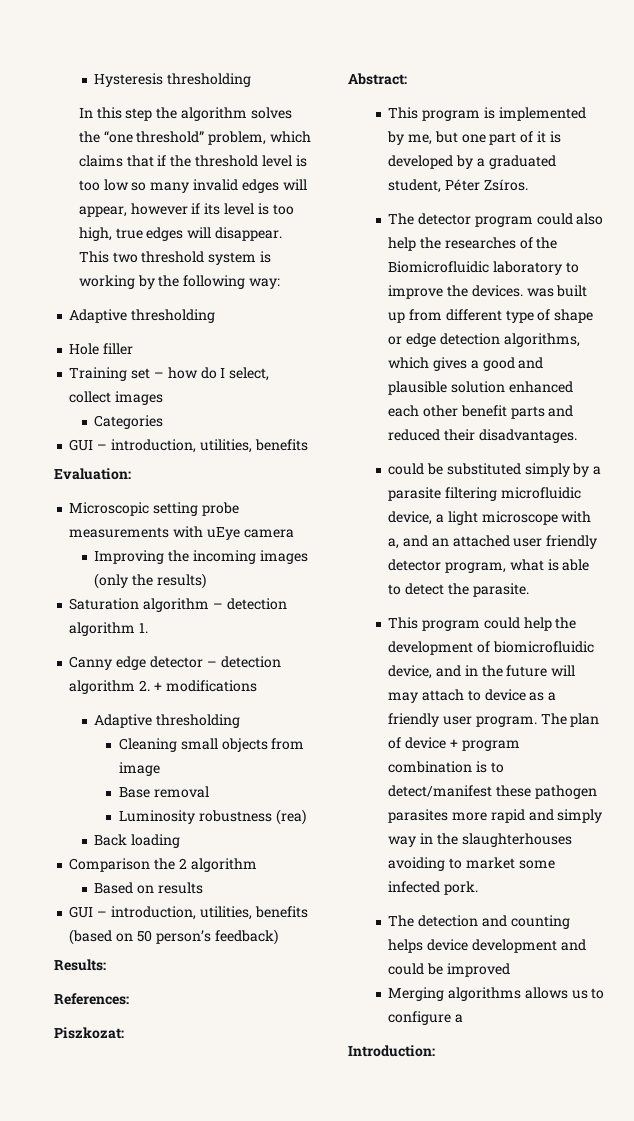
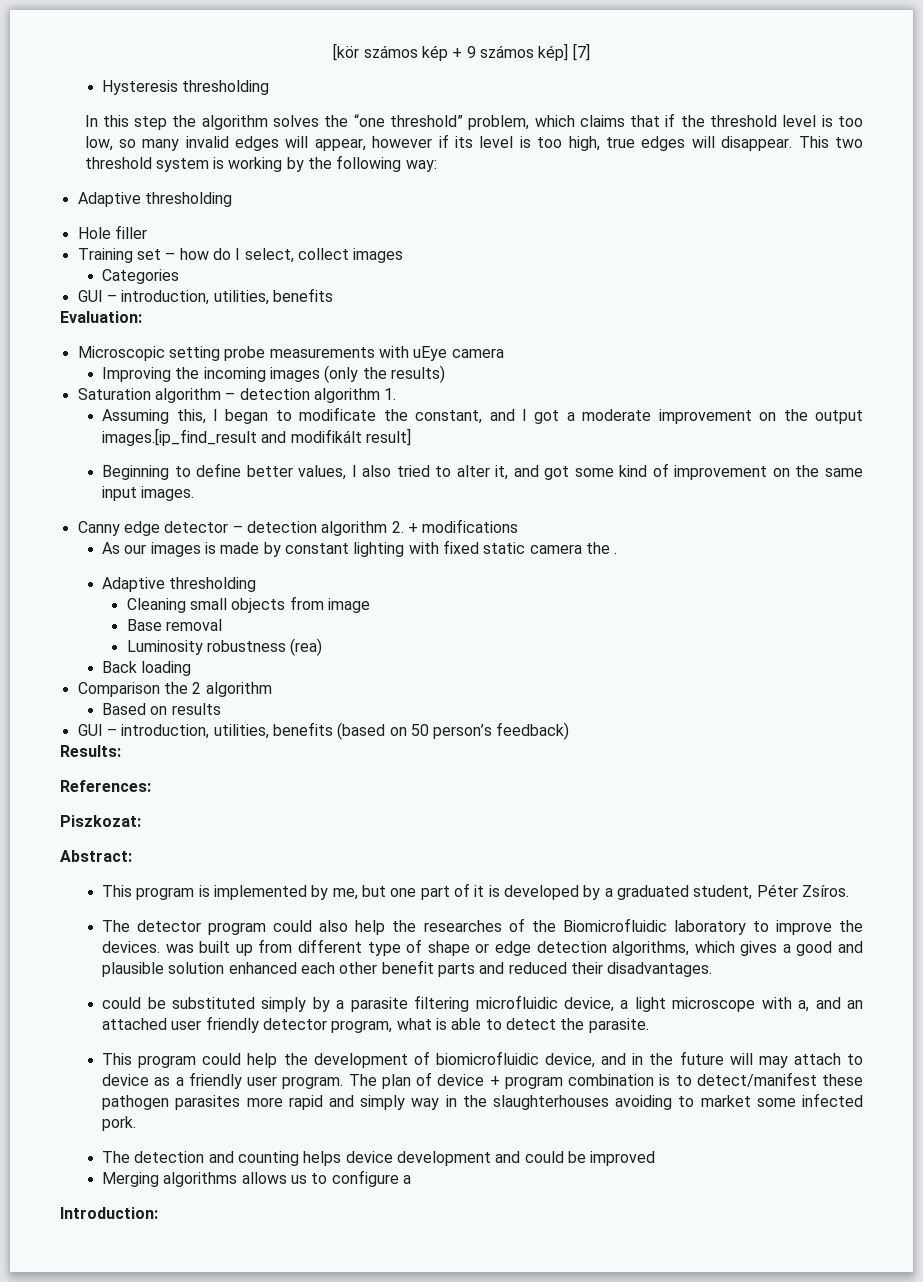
+ [kör számos kép + 9 számos kép] [7]
- In this step the algorithm solves the “one threshold” problem, which claims that if the threshold level is too low so many invalid edges will appear, however if its level is too high, true edges will disappear.
+ In this step the algorithm solves the “one threshold” problem, which claims that if the threshold level is too low, so many invalid edges will appear, however if its level is too high, true edges will disappear.
+ Assuming this, I began to modificate the constant, and I got a moderate improvement on the output images.[ip_find_result and modifikált result]
+ Beginning to define better values, I also tried to alter it, and got some kind of improvement on the same input images.
+ As our images is made by constant lighting with fixed static camera the .

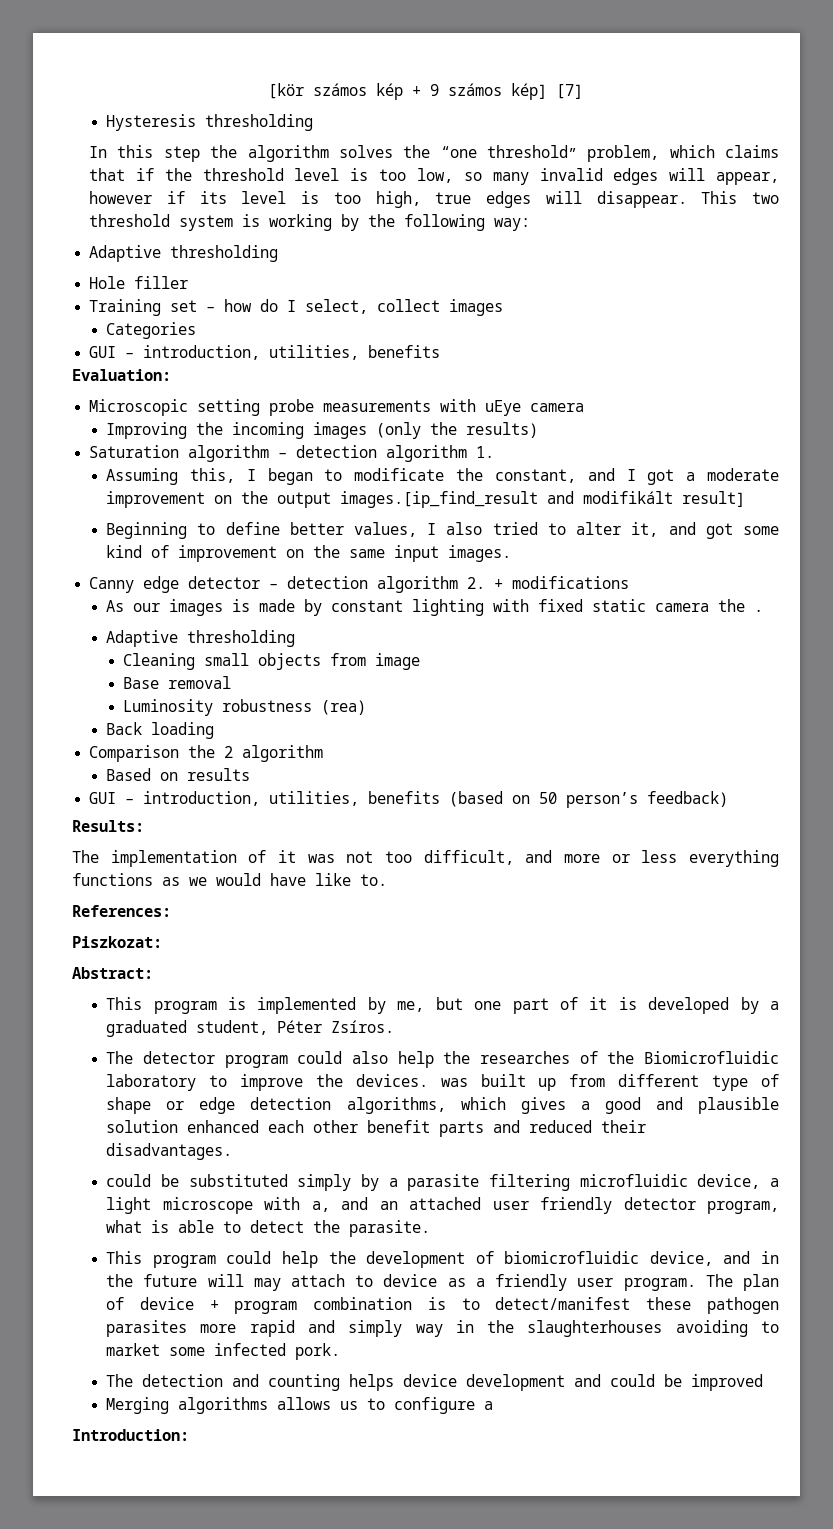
+ The implementation of it was not too difficult, and more or less everything functions as we would have like to.

